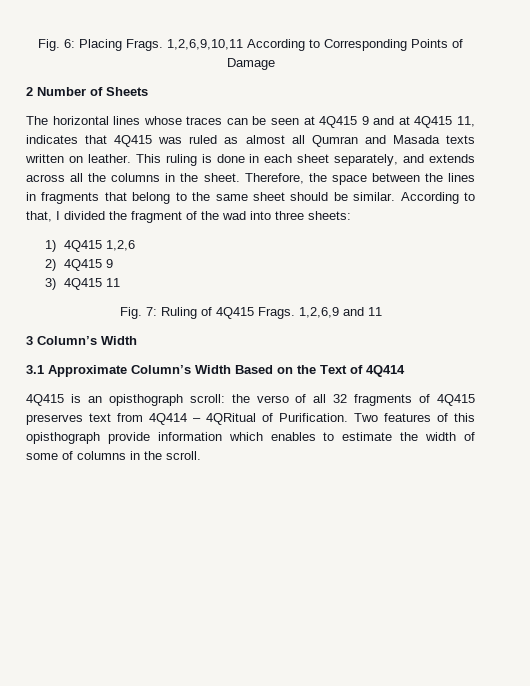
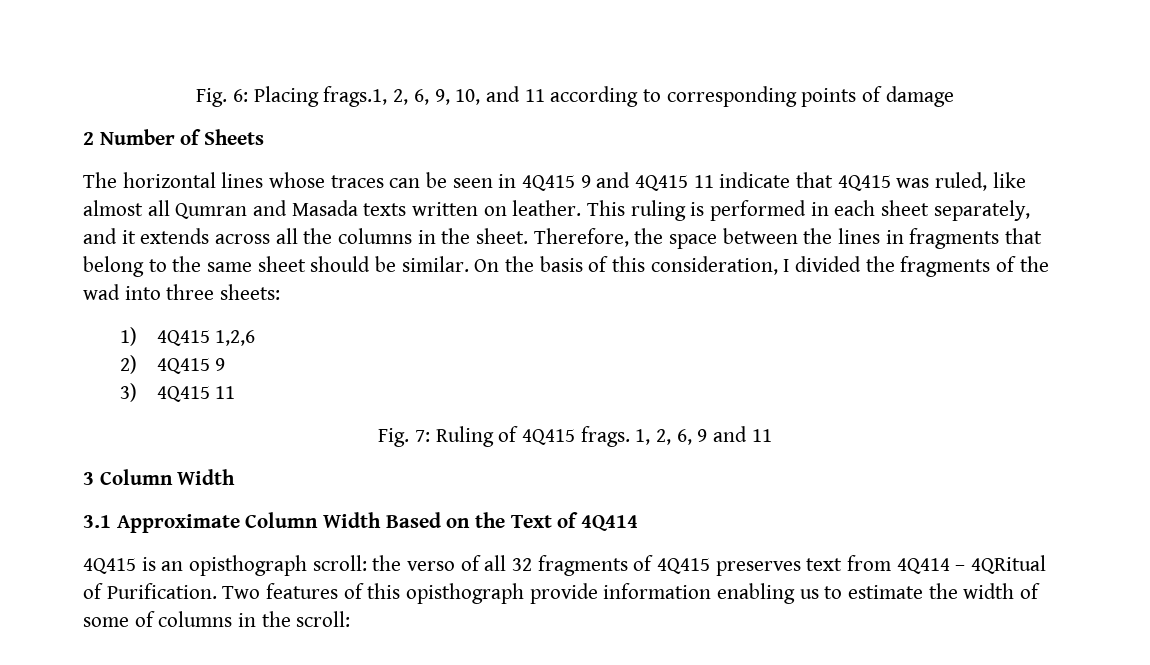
- Fig. 6: Placing Frags. 1,2,6,9,10,11 According to Corresponding Points of Damage
+ Fig. 6: Placing frags.1, 2, 6, 9, 10, and 11 according to corresponding points of damage
- The horizontal lines whose traces can be seen at 4Q415 9 and at 4Q415 11, indicates that 4Q415 was ruled as almost all Qumran and Masada texts written on leather.
+ The horizontal lines whose traces can be seen in 4Q415 9 and 4Q415 11 indicate that 4Q415 was ruled, like almost all Qumran and Masada texts written on leather.
- This ruling is done in each sheet separately, and extends across all the columns in the sheet.
+ This ruling is performed in each sheet separately, and it extends across all the columns in the sheet.
- According to that, I divided the fragment of the wad into three sheets:
+ On the basis of this consideration, I divided the fragments of the wad into three sheets:
- Fig. 7: Ruling of 4Q415 Frags. 1,2,6,9 and 11
+ Fig. 7: Ruling of 4Q415 frags. 1, 2, 6, 9 and 11
- 3 Column’s Width
+ 3 Column Width
- 3.1 Approximate Column’s Width Based on the Text of 4Q414
+ 3.1 Approximate Column Width Based on the Text of 4Q414
- Two features of this opisthograph provide information which enables to estimate the width of some of columns in the scroll.
+ Two features of this opisthograph provide information enabling us to estimate the width of some of columns in the scroll:

